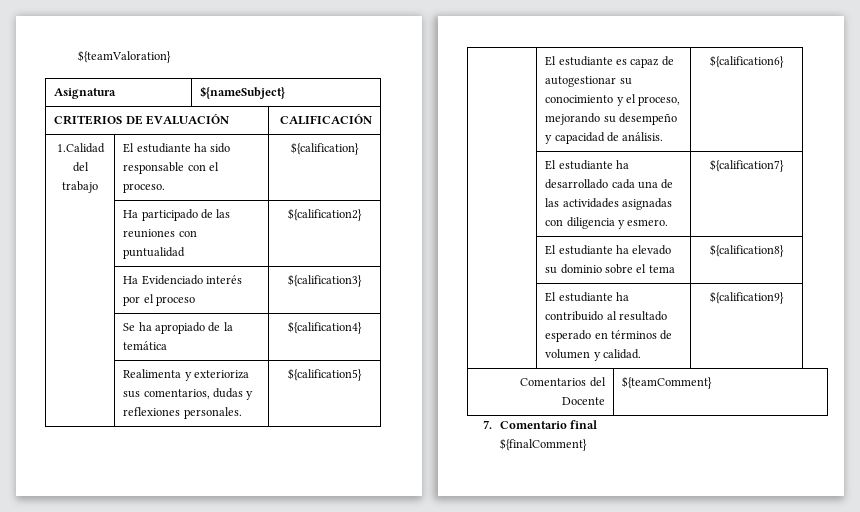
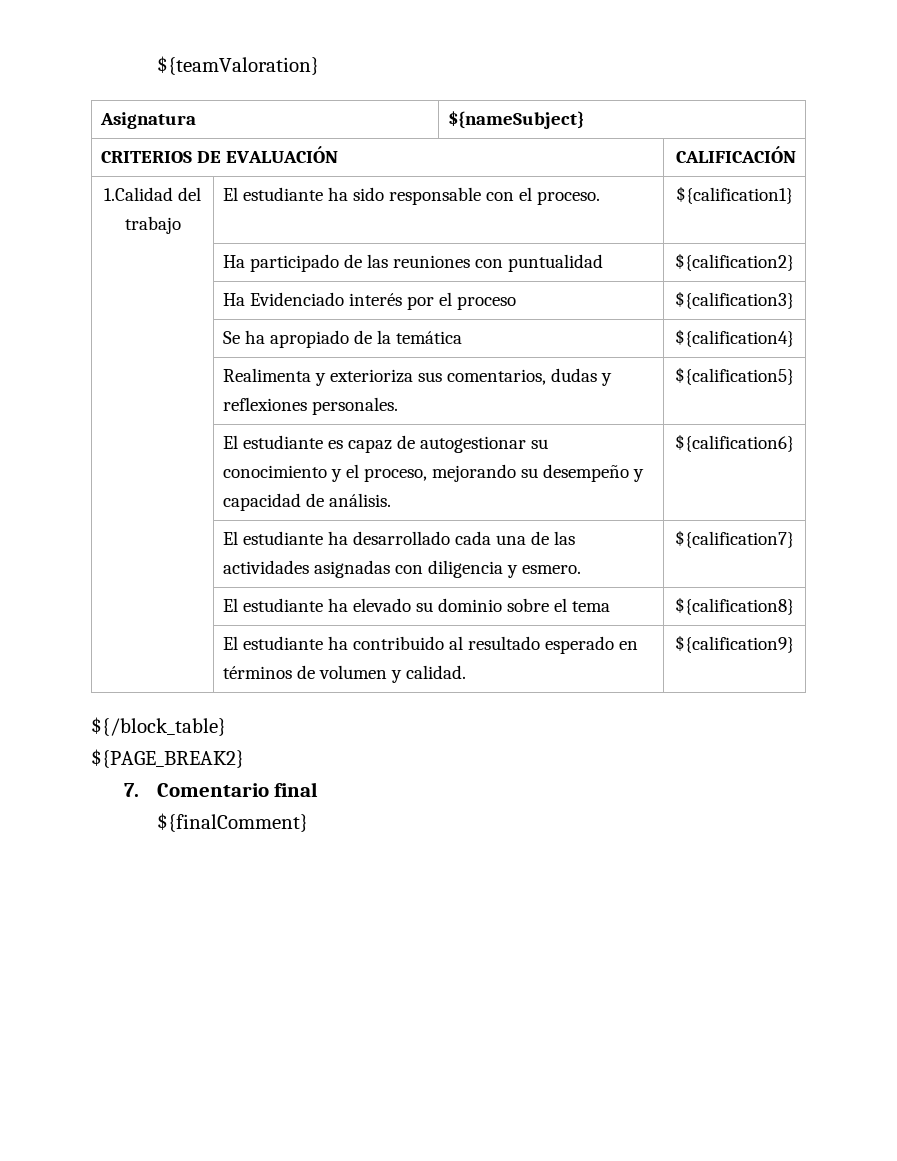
- 1.Calidad del trabajo | El estudiante ha sido responsable con el proceso. | ${calification}
+ 1.Calidad del trabajo | El estudiante ha sido responsable con el proceso. | ${calification1}
- Comentarios del Docente | ${teamComment}
+ ${/block_table}
+ ${PAGE_BREAK2}

